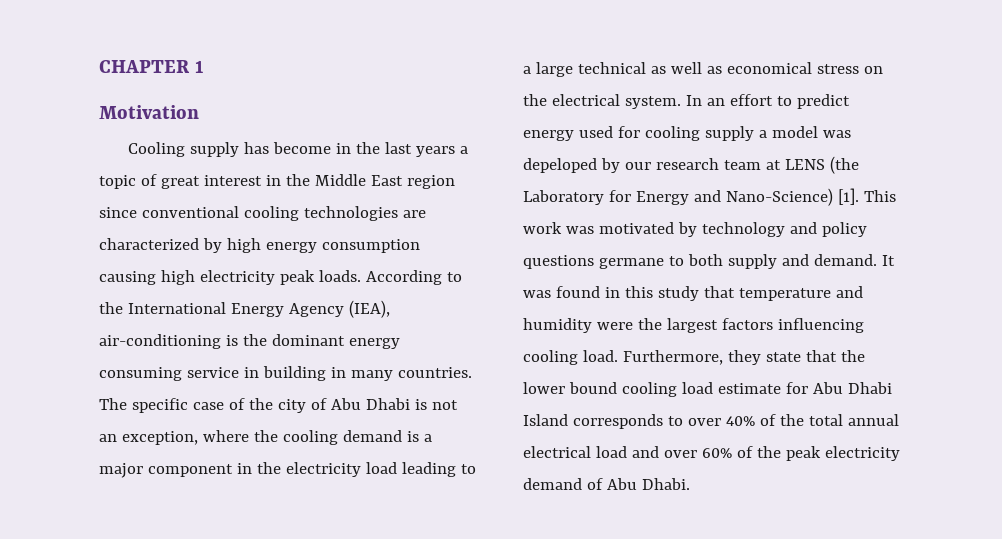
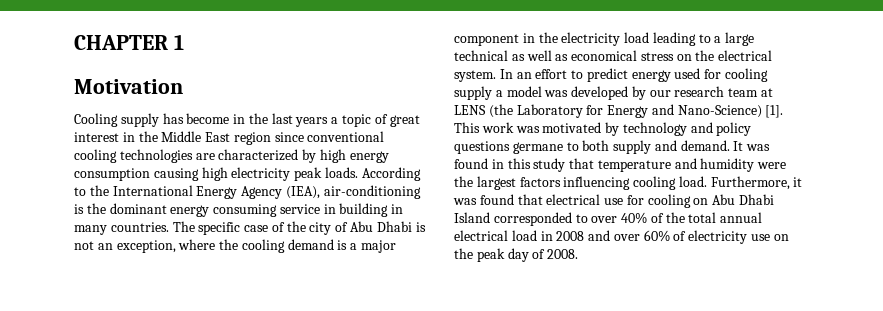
- In an effort to predict energy used for cooling supply a model was depeloped by our research team at LENS (the Laboratory for Energy and Nano-Science) [1].
+ In an effort to predict energy used for cooling supply a model was developed by our research team at LENS (the Laboratory for Energy and Nano-Science) [1].
- Furthermore, they state that the lower bound cooling load estimate for Abu Dhabi Island corresponds to over 40% of the total annual electrical load and over 60% of the peak electricity demand of Abu Dhabi.
+ Furthermore, it was found that electrical use for cooling on Abu Dhabi Island corresponded to over 40% of the total annual electrical load in 2008 and over 60% of electricity use on the peak day of 2008.

